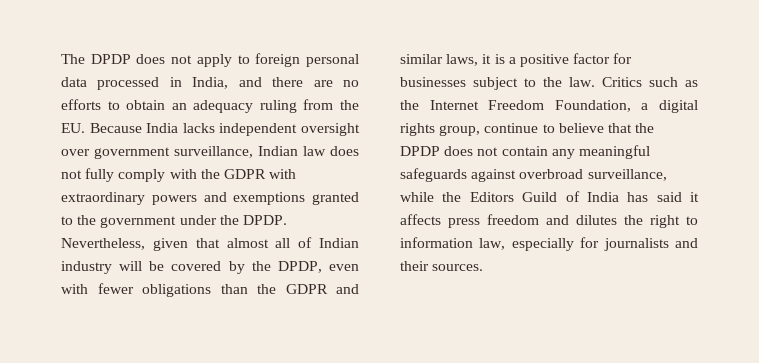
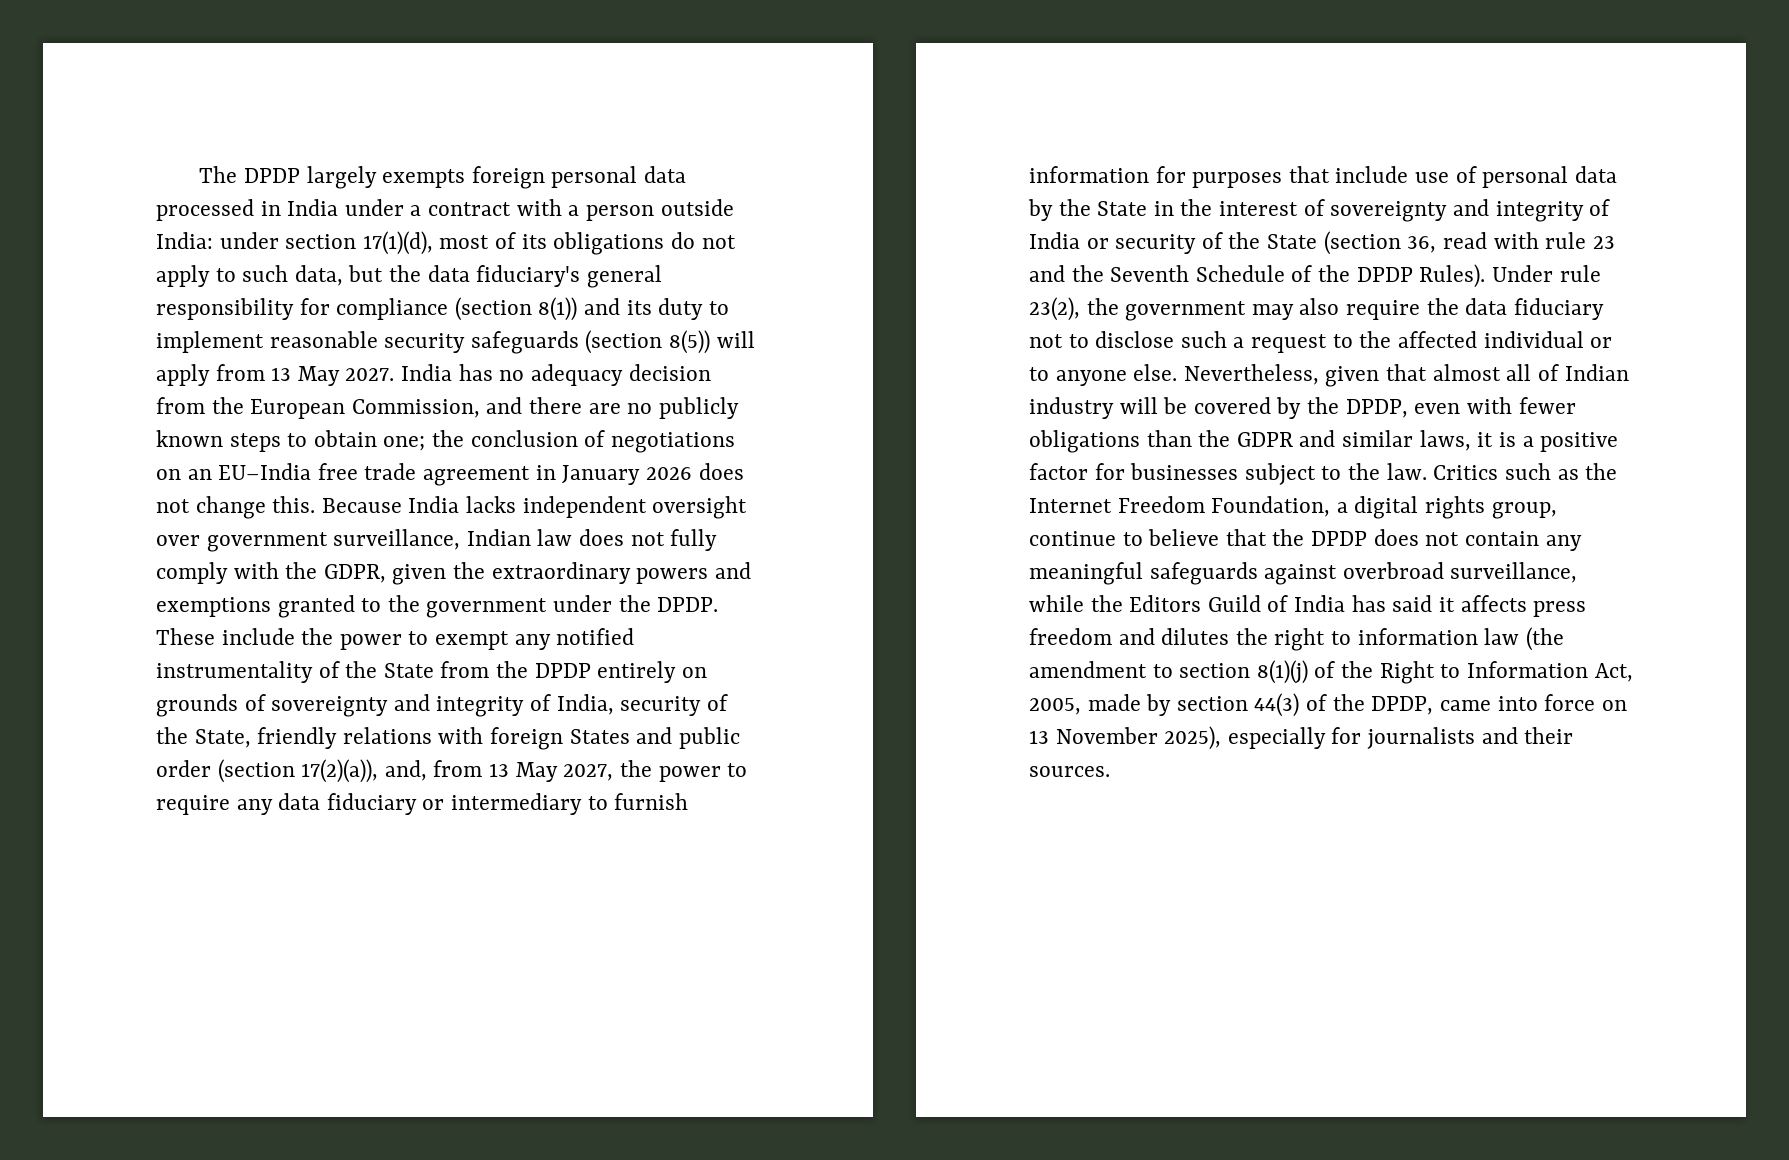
- The DPDP does not apply to foreign personal data processed in India, and there are no efforts to obtain an adequacy ruling from the EU. Because India lacks independent oversight over government surveillance, Indian law does not fully comply with the GDPR with extraordinary powers and exemptions granted to the government under the DPDP.
+ The DPDP largely exempts foreign personal data processed in India under a contract with a person outside India: under section 17(1)(d), most of its obligations do not apply to such data, but the data fiduciary's general responsibility for compliance (section 8(1)) and its duty to implement reasonable security safeguards (section 8(5)) will apply from 13 May 2027. India has no adequacy decision from the European Commission, and there are no publicly known steps to obtain one; the conclusion of negotiations on an EU–India free trade agreement in January 2026 does not change this. Because India lacks independent oversight over government surveillance, Indian law does not fully comply with the GDPR, given the extraordinary powers and exemptions granted to the government under the DPDP.
+ These include the power to exempt any notified instrumentality of the State from the DPDP entirely on grounds of sovereignty and integrity of India, security of the State, friendly relations with foreign States and public order (section 17(2)(a)), and, from 13 May 2027, the power to require any data fiduciary or intermediary to furnish information for purposes that include use of personal data by the State in the interest of sovereignty and integrity of India or security of the State (section 36, read with rule 23 and the Seventh Schedule of the DPDP Rules). Under rule 23(2), the government may also require the data fiduciary not to disclose such a request to the affected individual or to anyone else.
- Critics such as the Internet Freedom Foundation, a digital rights group, continue to believe that the DPDP does not contain any meaningful safeguards against overbroad surveillance, while the Editors Guild of India has said it affects press freedom and dilutes the right to information law, especially for journalists and their sources.
+ Critics such as the Internet Freedom Foundation, a digital rights group, continue to believe that the DPDP does not contain any meaningful safeguards against overbroad surveillance, while the Editors Guild of India has said it affects press freedom and dilutes the right to information law (the amendment to section 8(1)(j) of the Right to Information Act, 2005, made by section 44(3) of the DPDP, came into force on 13 November 2025), especially for journalists and their sources.

